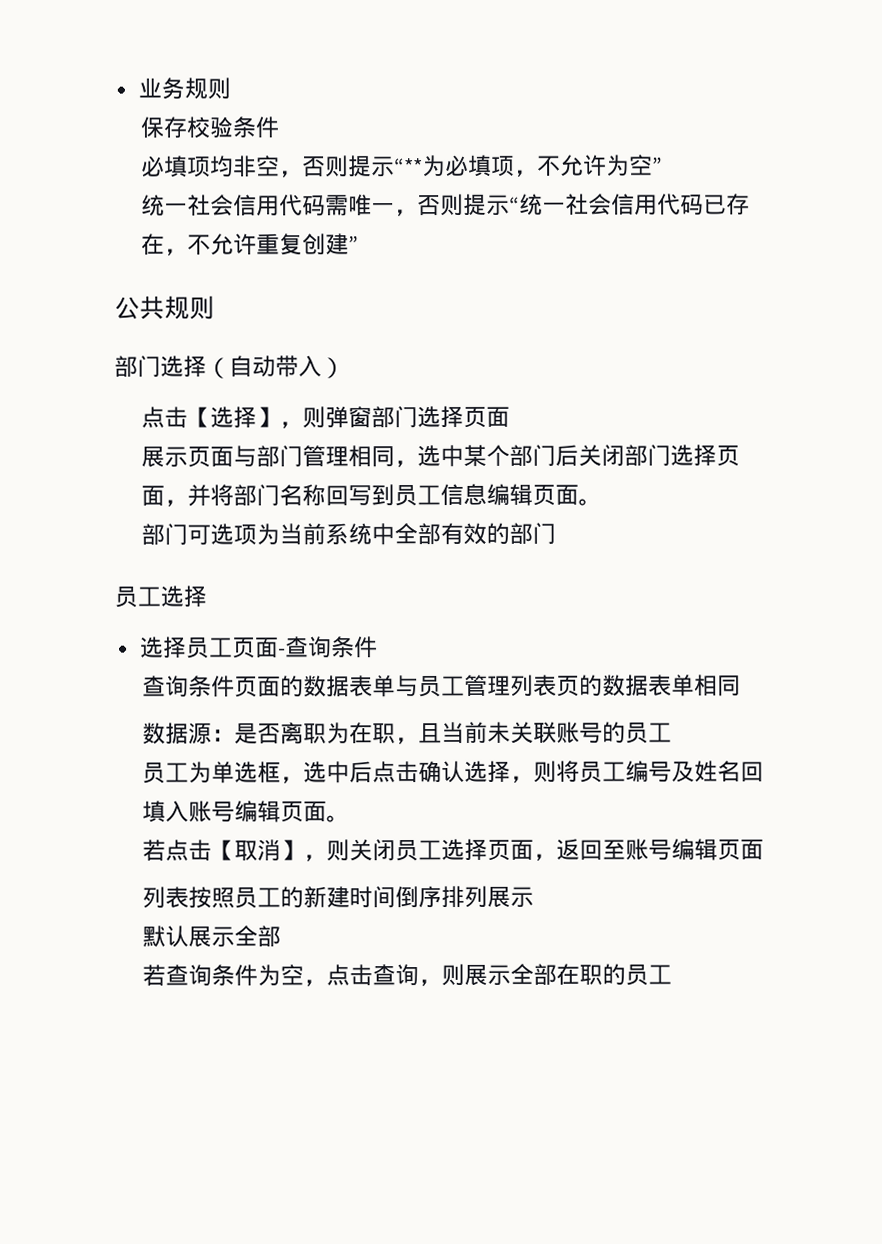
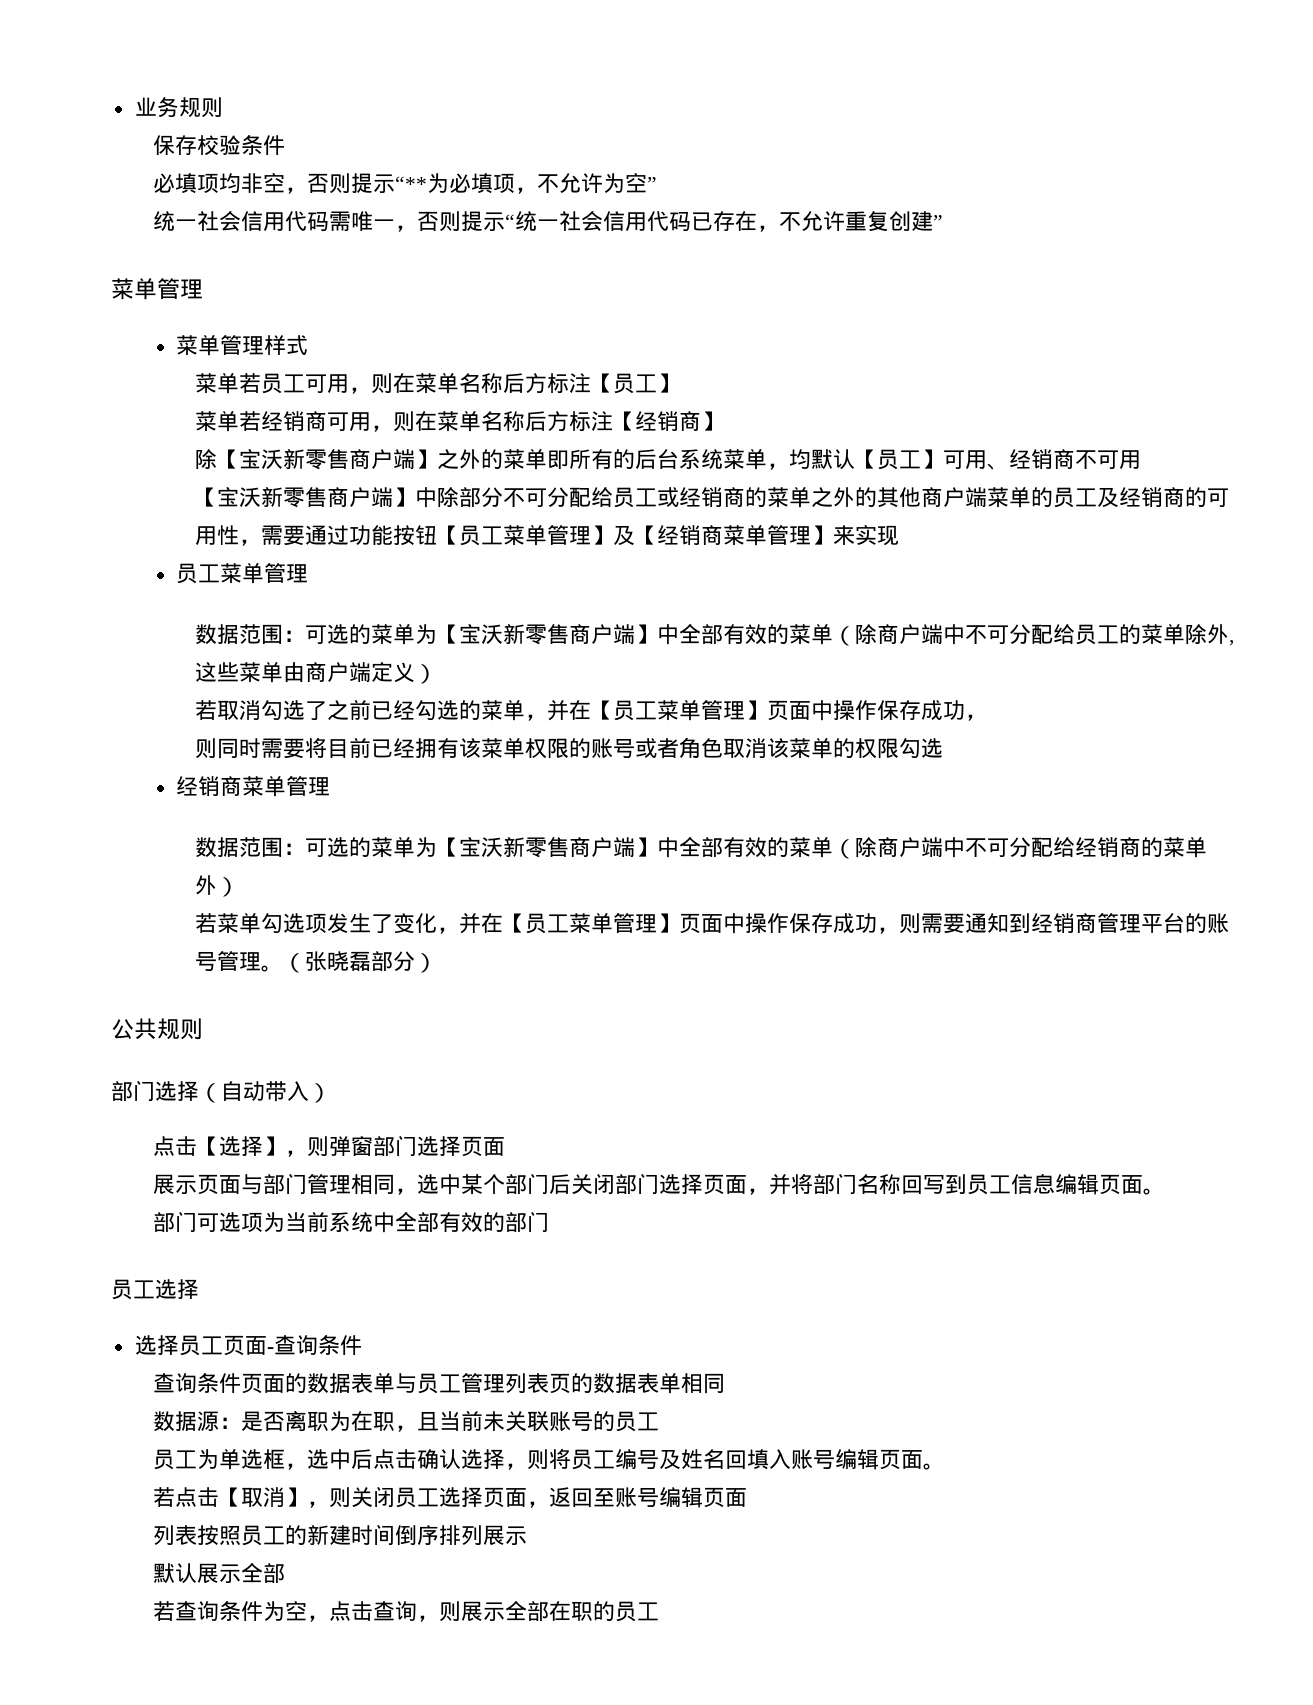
  统一社会信用代码需唯一，否则提示“统一社会信用代码已存在，不允许重复创建”
+ 菜单管理
+ 菜单管理样式
+ 菜单若员工可用，则在菜单名称后方标注【员工】
+ 菜单若经销商可用，则在菜单名称后方标注【经销商】
+ 除【宝沃新零售商户端】之外的菜单即所有的后台系统菜单，均默认【员工】可用、经销商不可用
+ 【宝沃新零售商户端】中除部分不可分配给员工或经销商的菜单之外的其他商户端菜单的员工及经销商的可用性，需要通过功能按钮【员工菜单管理】及【经销商菜单管理】来实现
+ 员工菜单管理
+ 数据范围：可选的菜单为【宝沃新零售商户端】中全部有效的菜单（除商户端中不可分配给员工的菜单除外,这些菜单由商户端定义）
+ 若取消勾选了之前已经勾选的菜单，并在【员工菜单管理】页面中操作保存成功，
+ 则同时需要将目前已经拥有该菜单权限的账号或者角色取消该菜单的权限勾选
+ 经销商菜单管理
+ 数据范围：可选的菜单为【宝沃新零售商户端】中全部有效的菜单（除商户端中不可分配给经销商的菜单外）
+ 若菜单勾选项发生了变化，并在【员工菜单管理】页面中操作保存成功，则需要通知到经销商管理平台的账号管理。（张晓磊部分）

